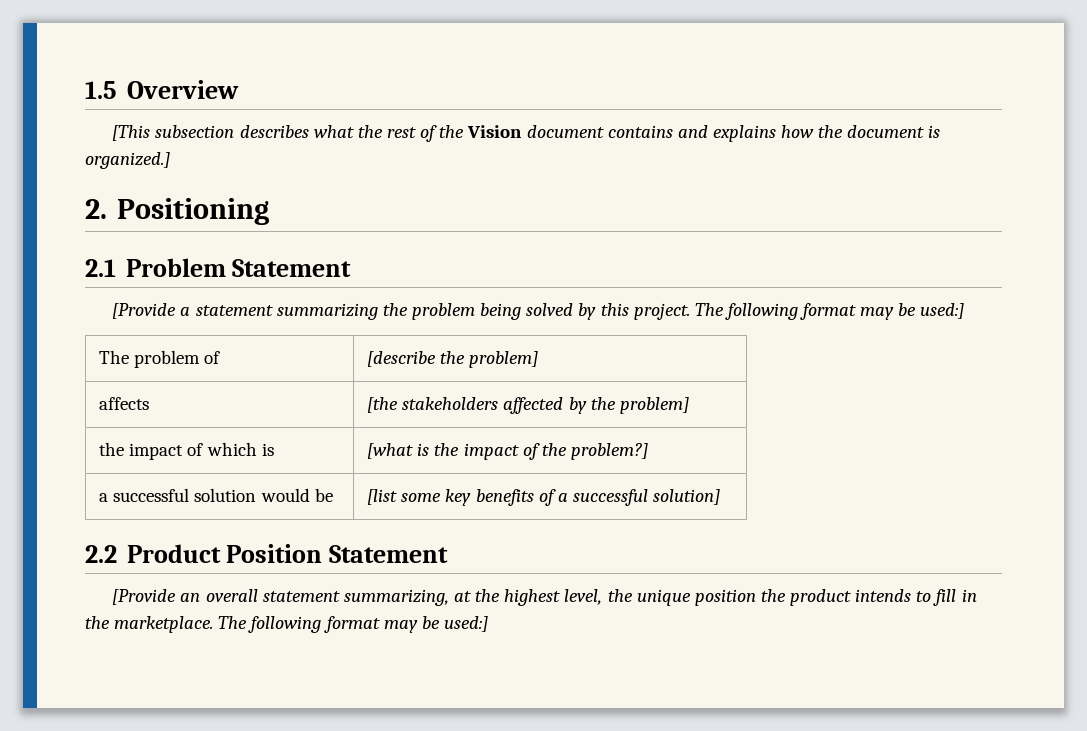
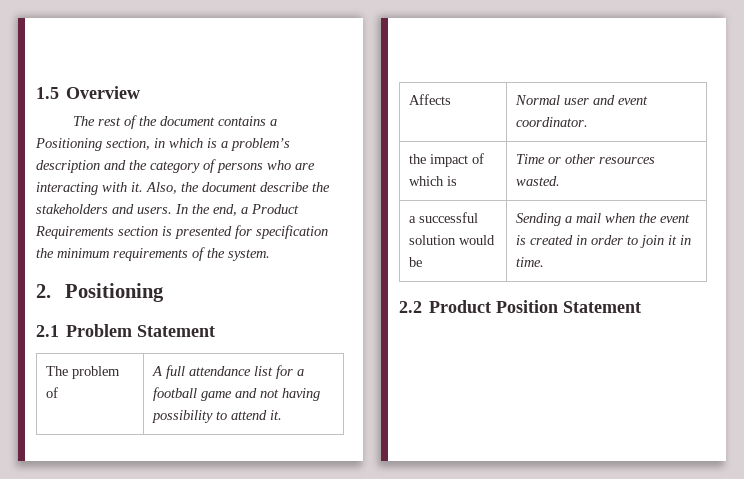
- [This subsection describes what the rest of the Vision document contains and explains how the document is organized.]
+ The rest of the document contains a Positioning section, in which is a problem’s description and the category of persons who are interacting with it. Also, the document describe the stakeholders and users. In the end, a Product Requirements section is presented for specification the minimum requirements of the system.
- [Provide a statement summarizing the problem being solved by this project. The following format may be used:]
- The problem of | [describe the problem]
- affects | [the stakeholders affected by the problem]
+ The problem of | A full attendance list for a football game and not having possibility to attend it.
+ Affects | Normal user and event coordinator.
- the impact of which is | [what is the impact of the problem?]
+ the impact of which is | Time or other resources wasted.
- a successful solution would be | [list some key benefits of a successful solution]
+ a successful solution would be | Sending a mail when the event is created in order to join it in time.
  2.2 Product Position Statement
- [Provide an overall statement summarizing, at the highest level, the unique position the product intends to fill in the marketplace. The following format may be used:]

